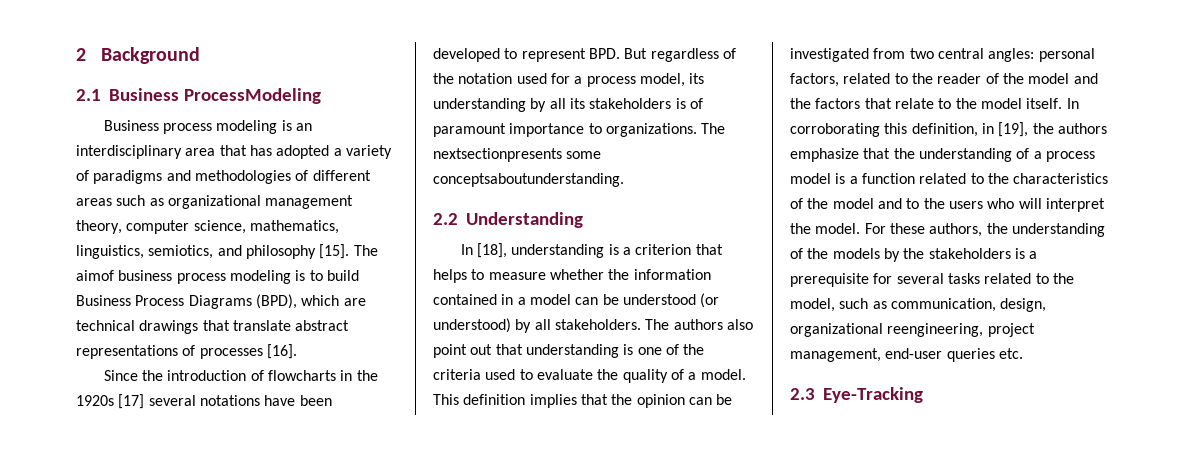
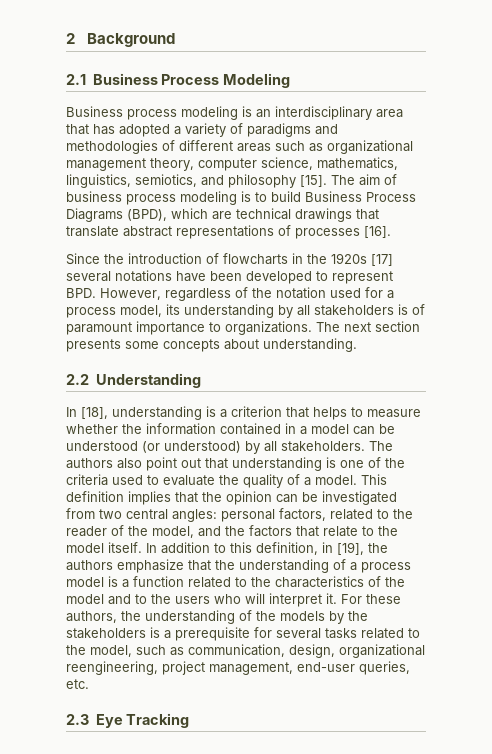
- 2.1 Business ProcessModeling
+ 2.1 Business Process Modeling
- The aimof business process modeling is to build Business Process Diagrams (BPD), which are technical drawings that translate abstract representations of processes [16].
+ The aim of business process modeling is to build Business Process Diagrams (BPD), which are technical drawings that translate abstract representations of processes [16].
- Since the introduction of flowcharts in the 1920s [17] several notations have been developed to represent BPD. But regardless of the notation used for a process model, its understanding by all its stakeholders is of paramount importance to organizations.
+ Since the introduction of flowcharts in the 1920s [17] several notations have been developed to represent BPD. However, regardless of the notation used for a process model, its understanding by all stakeholders is of paramount importance to organizations.
- The nextsectionpresents some conceptsaboutunderstanding.
+ The next section presents some concepts about understanding.
- This definition implies that the opinion can be investigated from two central angles: personal factors, related to the reader of the model and the factors that relate to the model itself.
+ This definition implies that the opinion can be investigated from two central angles: personal factors, related to the reader of the model, and the factors that relate to the model itself.
- In corroborating this definition, in [19], the authors emphasize that the understanding of a process model is a function related to the characteristics of the model and to the users who will interpret the model.
+ In addition to this definition, in [19], the authors emphasize that the understanding of a process model is a function related to the characteristics of the model and to the users who will interpret it.
- For these authors, the understanding of the models by the stakeholders is a prerequisite for several tasks related to the model, such as communication, design, organizational reengineering, project management, end-user queries etc.
+ For these authors, the understanding of the models by the stakeholders is a prerequisite for several tasks related to the model, such as communication, design, organizational reengineering, project management, end-user queries, etc.
- 2.3 Eye-Tracking
+ 2.3 Eye Tracking

